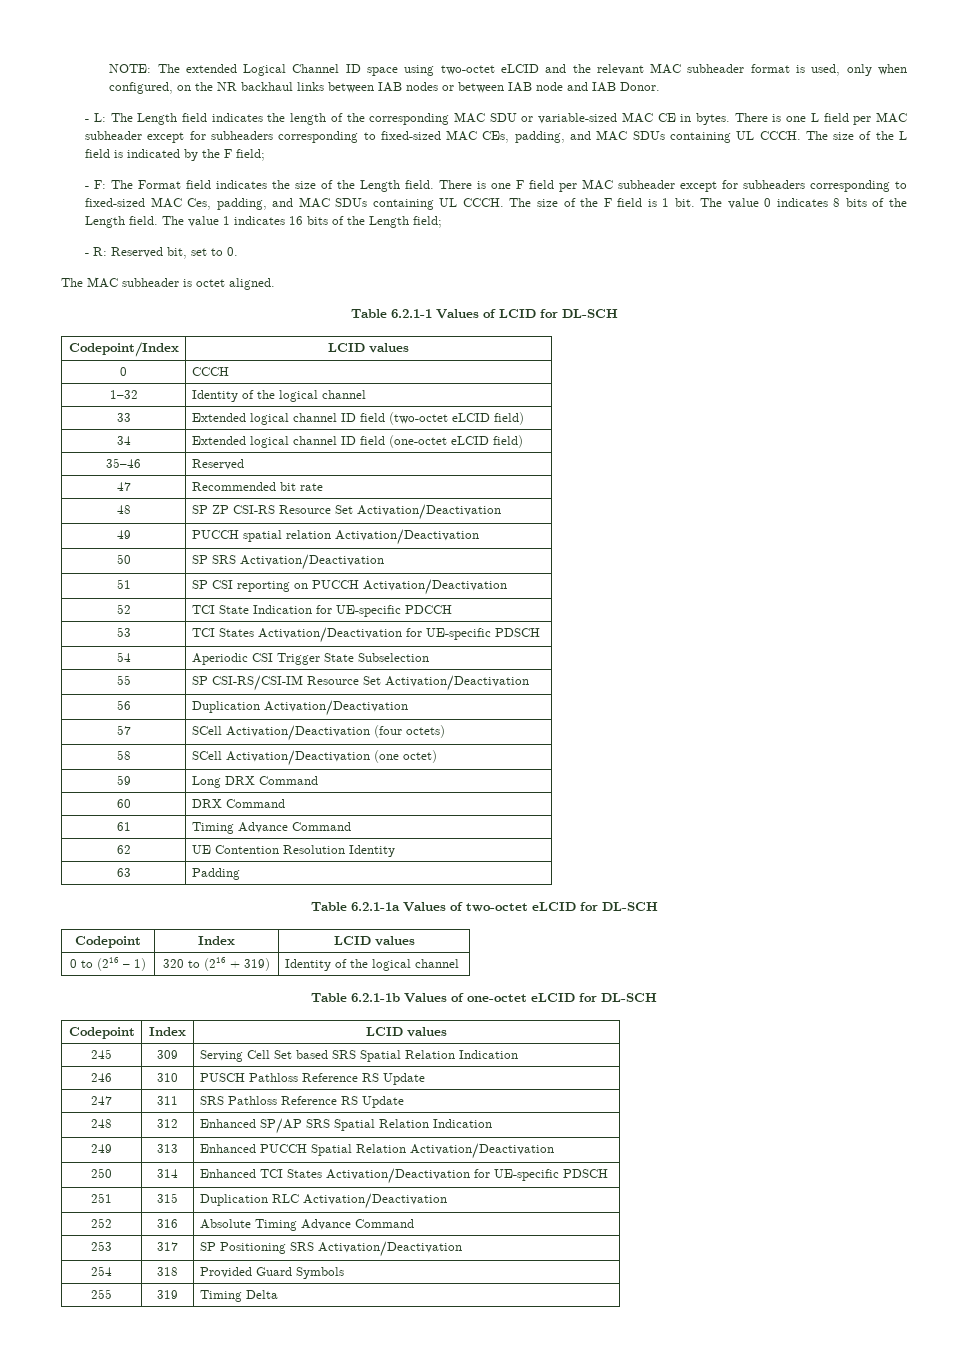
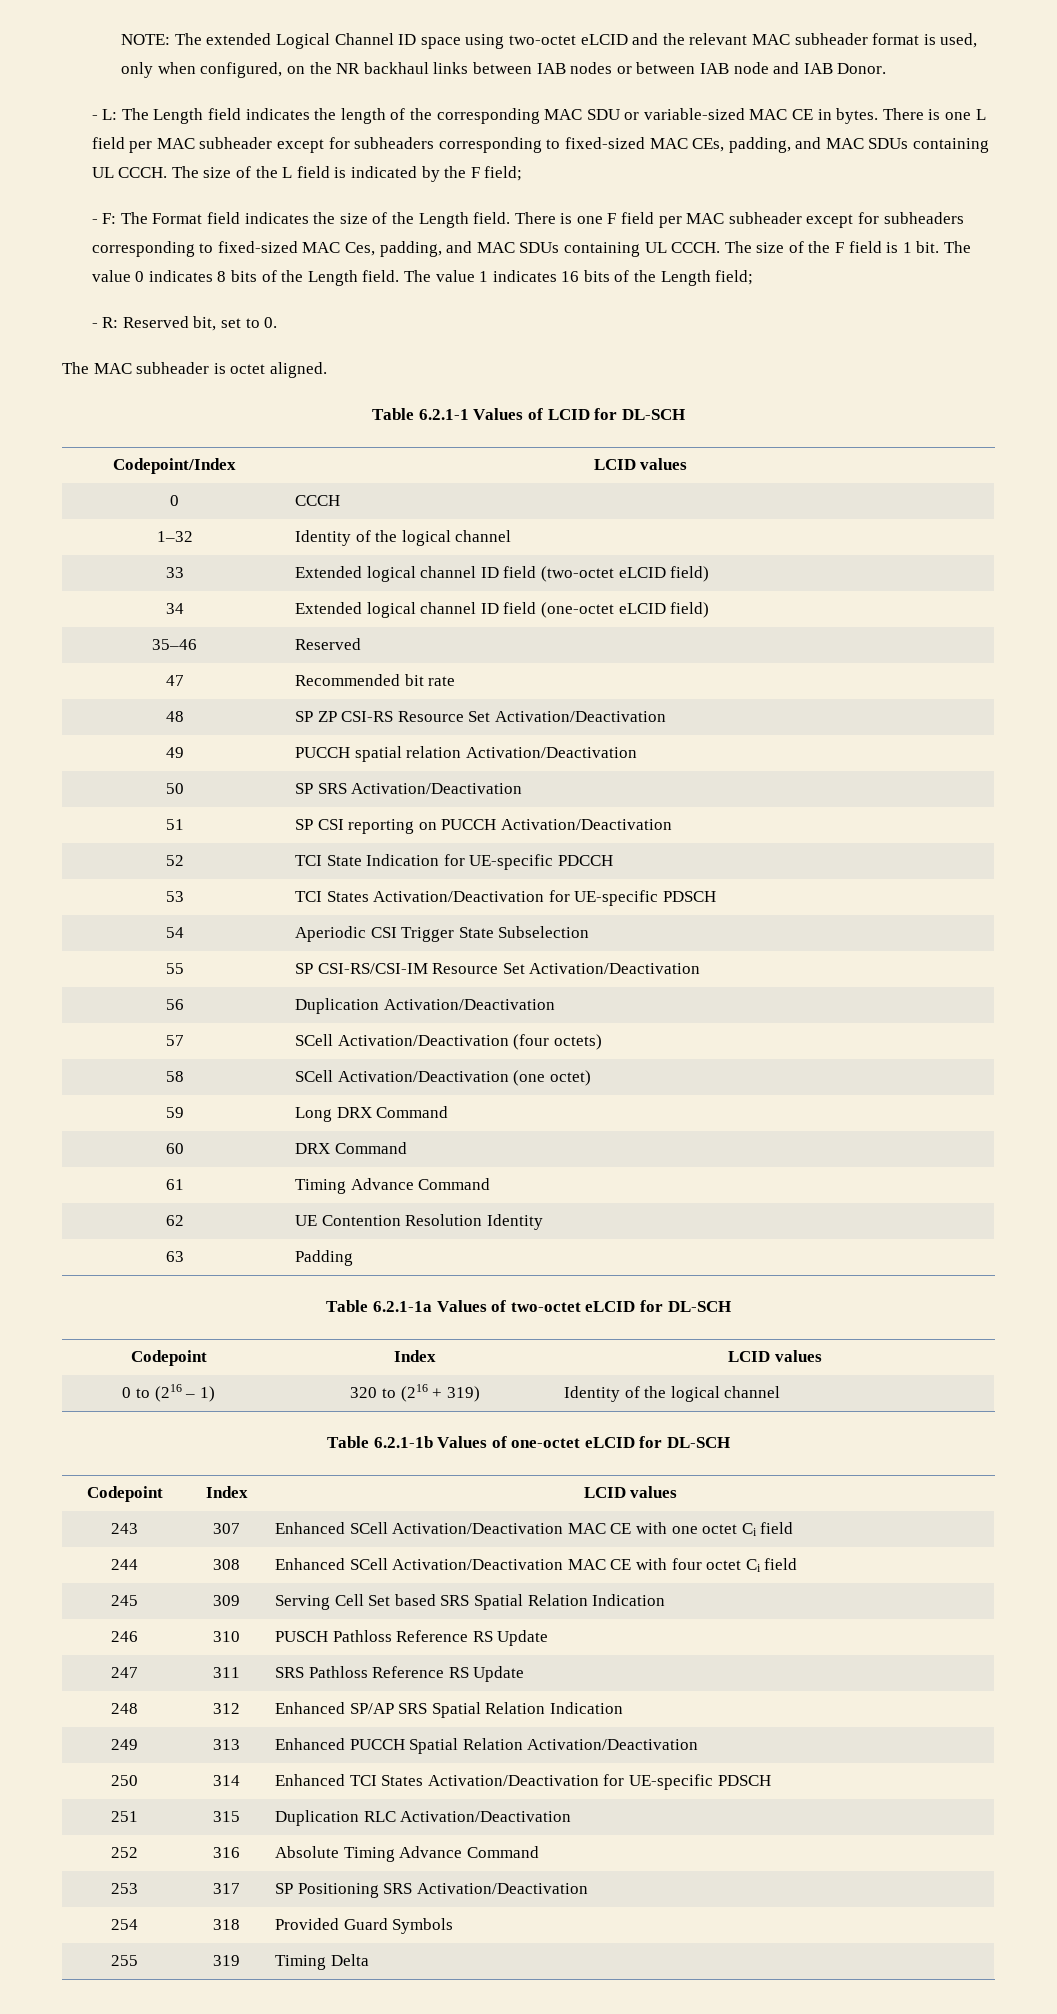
+ 243 | 307 | Enhanced SCell Activation/Deactivation MAC CE with one octet Ci field
+ 244 | 308 | Enhanced SCell Activation/Deactivation MAC CE with four octet Ci field

